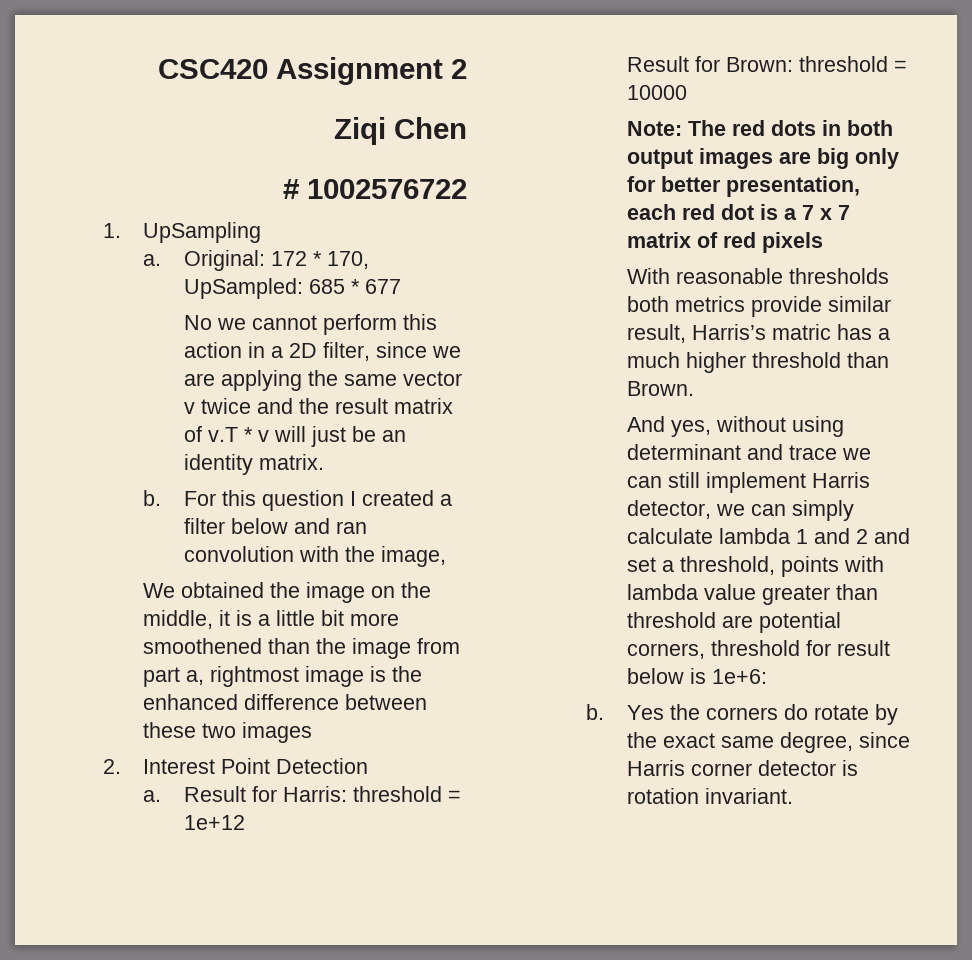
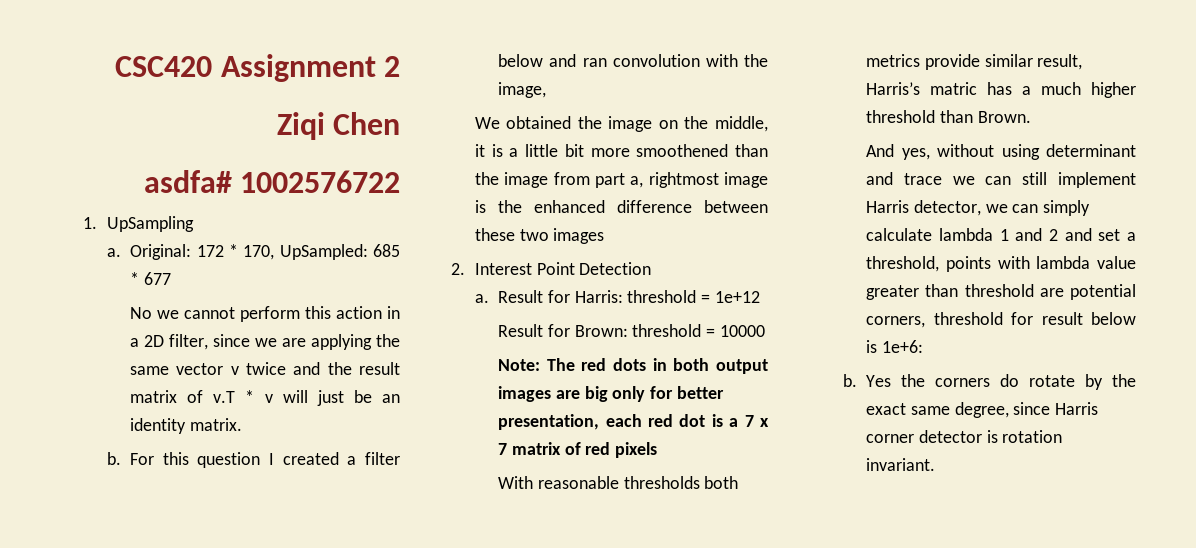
- # 1002576722
+ asdfa# 1002576722

